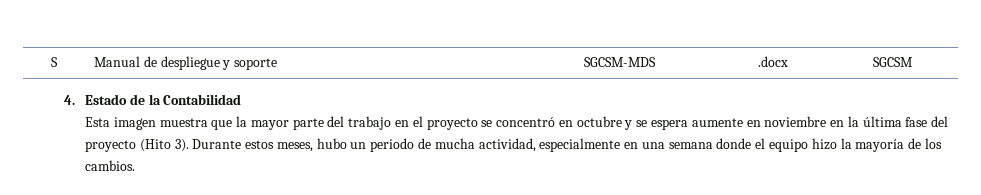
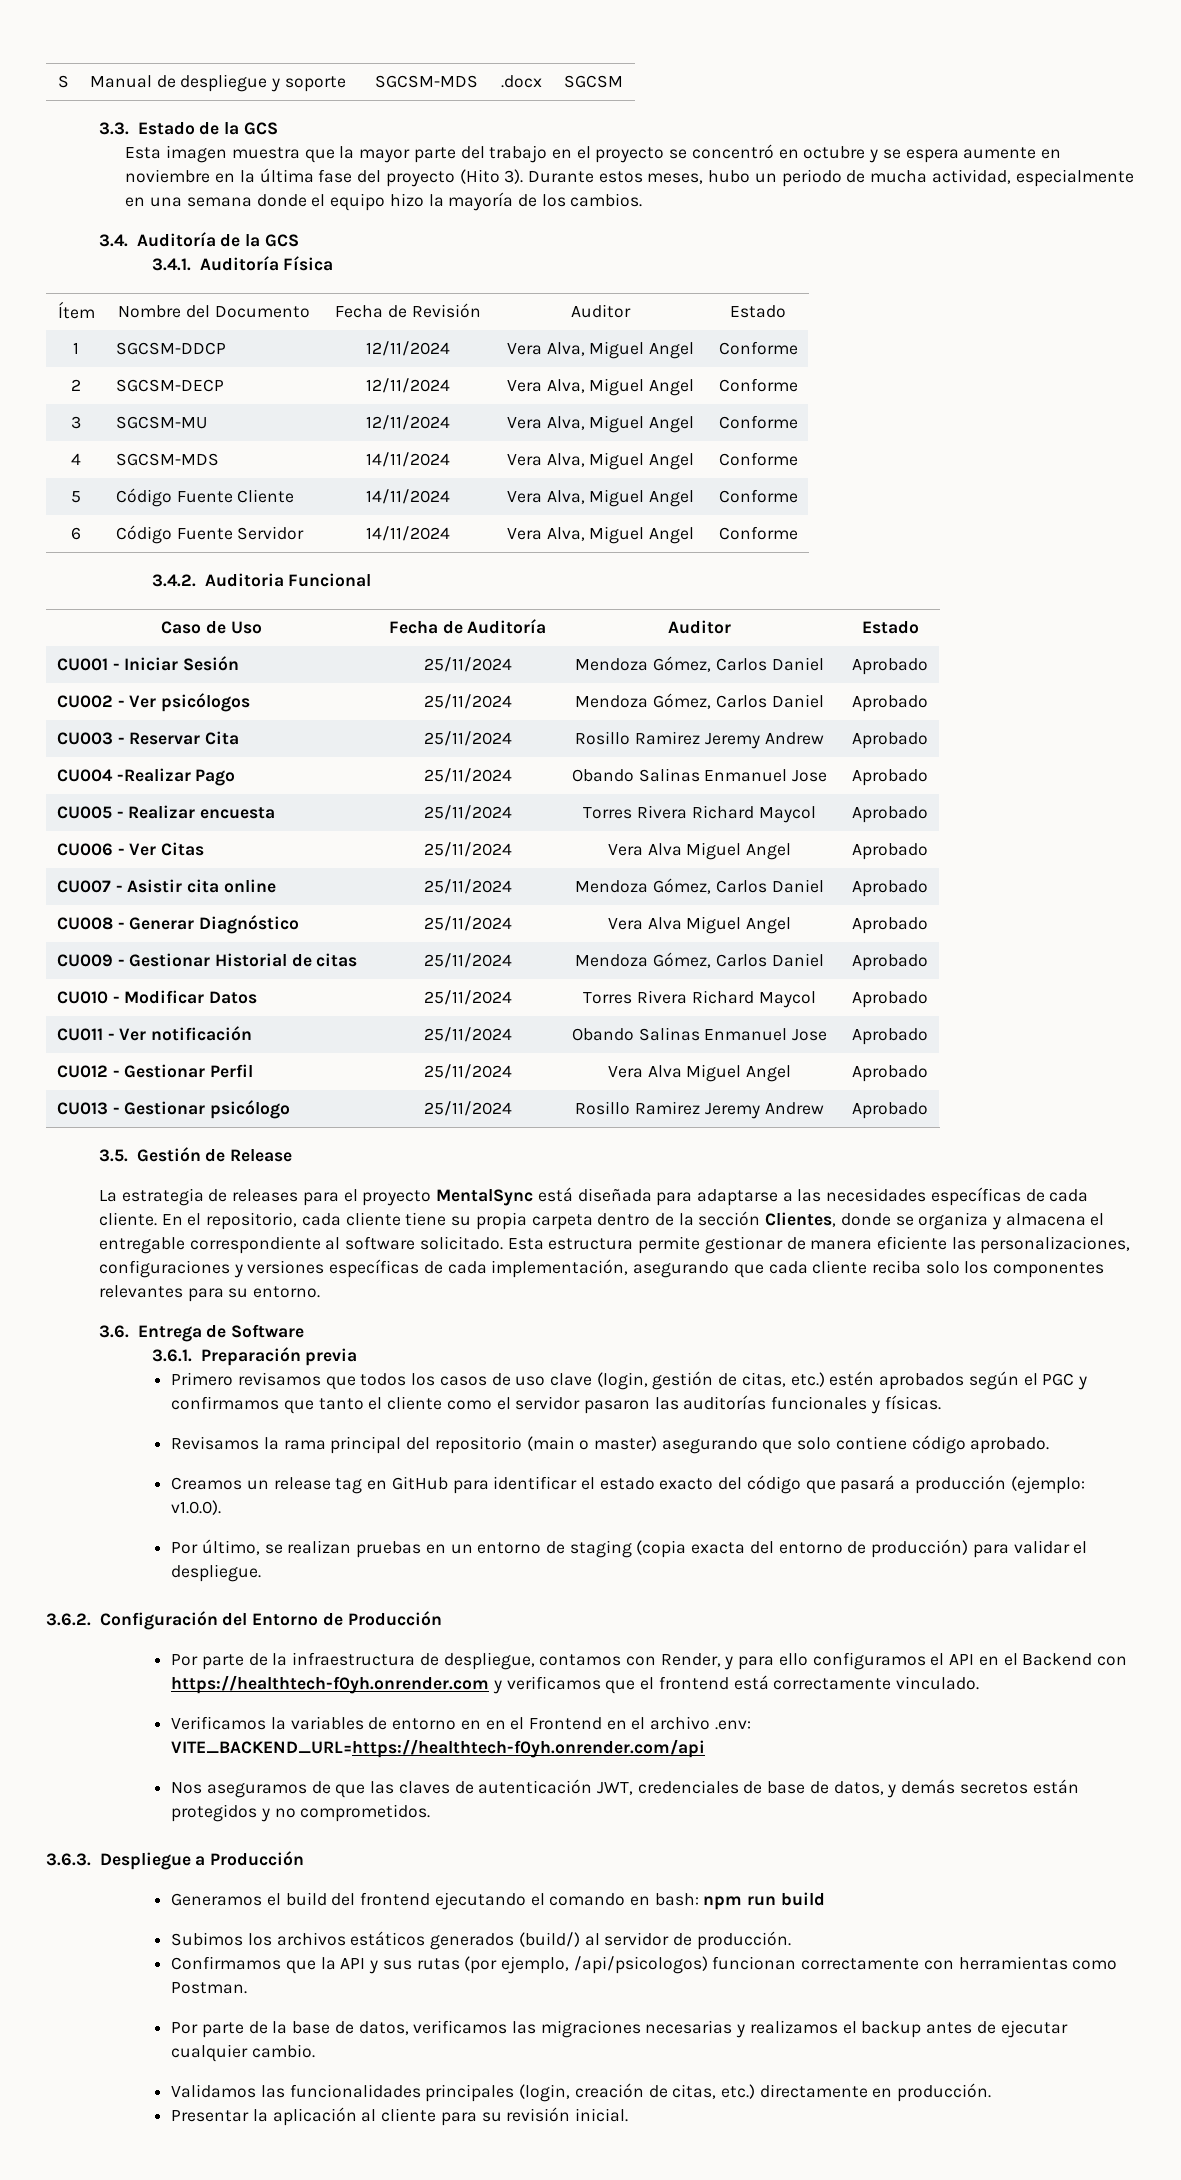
- 4. Estado de la Contabilidad
+ 3.3. Estado de la GCS
+ 3.4. Auditoría de la GCS
+ 3.4.1. Auditoría Física
+ Ítem | Nombre del Documento | Fecha de Revisión | Auditor | Estado
+ 1 | SGCSM-DDCP | 12/11/2024 | Vera Alva, Miguel Angel | Conforme
+ 2 | SGCSM-DECP | 12/11/2024 | Vera Alva, Miguel Angel | Conforme
+ 3 | SGCSM-MU | 12/11/2024 | Vera Alva, Miguel Angel | Conforme
+ 4 | SGCSM-MDS | 14/11/2024 | Vera Alva, Miguel Angel | Conforme
+ 5 | Código Fuente Cliente | 14/11/2024 | Vera Alva, Miguel Angel | Conforme
+ 6 | Código Fuente Servidor | 14/11/2024 | Vera Alva, Miguel Angel | Conforme
+ 3.4.2. Auditoria Funcional
+ Caso de Uso | Fecha de Auditoría | Auditor | Estado
+ CU001 - Iniciar Sesión | 25/11/2024 | Mendoza Gómez, Carlos Daniel | Aprobado
+ CU002 - Ver psicólogos | 25/11/2024 | Mendoza Gómez, Carlos Daniel | Aprobado
+ CU003 - Reservar Cita | 25/11/2024 | Rosillo Ramirez Jeremy Andrew | Aprobado
+ CU004 -Realizar Pago | 25/11/2024 | Obando Salinas Enmanuel Jose | Aprobado
+ CU005 - Realizar encuesta | 25/11/2024 | Torres Rivera Richard Maycol | Aprobado
+ CU006 - Ver Citas | 25/11/2024 | Vera Alva Miguel Angel | Aprobado
+ CU007 - Asistir cita online | 25/11/2024 | Mendoza Gómez, Carlos Daniel | Aprobado
+ CU008 - Generar Diagnóstico | 25/11/2024 | Vera Alva Miguel Angel | Aprobado
+ CU009 - Gestionar Historial de citas | 25/11/2024 | Mendoza Gómez, Carlos Daniel | Aprobado
+ CU010 - Modificar Datos | 25/11/2024 | Torres Rivera Richard Maycol | Aprobado
+ CU011 - Ver notificación | 25/11/2024 | Obando Salinas Enmanuel Jose | Aprobado
+ CU012 - Gestionar Perfil | 25/11/2024 | Vera Alva Miguel Angel | Aprobado
+ CU013 - Gestionar psicólogo | 25/11/2024 | Rosillo Ramirez Jeremy Andrew | Aprobado
+ 3.5. Gestión de Release
+ La estrategia de releases para el proyecto MentalSync está diseñada para adaptarse a las necesidades específicas de cada cliente. En el repositorio, cada cliente tiene su propia carpeta dentro de la sección Clientes, donde se organiza y almacena el entregable correspondiente al software solicitado. Esta estructura permite gestionar de manera eficiente las personalizaciones, configuraciones y versiones específicas de cada implementación, asegurando que cada cliente reciba solo los componentes relevantes para su entorno.
+ 3.6. Entrega de Software
+ 3.6.1. Preparación previa
+ Primero revisamos que todos los casos de uso clave (login, gestión de citas, etc.) estén aprobados según el PGC y confirmamos que tanto el cliente como el servidor pasaron las auditorías funcionales y físicas.
+ Revisamos la rama principal del repositorio (main o master) asegurando que solo contiene código aprobado.
+ Creamos un release tag en GitHub para identificar el estado exacto del código que pasará a producción (ejemplo: v1.0.0).
+ Por último, se realizan pruebas en un entorno de staging (copia exacta del entorno de producción) para validar el despliegue.
+ 3.6.2. Configuración del Entorno de Producción
+ Por parte de la infraestructura de despliegue, contamos con Render, y para ello configuramos el API en el Backend con https://healthtech-f0yh.onrender.com y verificamos que el frontend está correctamente vinculado.
+ Verificamos la variables de entorno en en el Frontend en el archivo .env: VITE_BACKEND_URL=https://healthtech-f0yh.onrender.com/api
+ Nos aseguramos de que las claves de autenticación JWT, credenciales de base de datos, y demás secretos están protegidos y no comprometidos.
+ 3.6.3. Despliegue a Producción
+ Generamos el build del frontend ejecutando el comando en bash: npm run build
+ Subimos los archivos estáticos generados (build/) al servidor de producción.
+ Confirmamos que la API y sus rutas (por ejemplo, /api/psicologos) funcionan correctamente con herramientas como Postman.
+ Por parte de la base de datos, verificamos las migraciones necesarias y realizamos el backup antes de ejecutar cualquier cambio.
+ Validamos las funcionalidades principales (login, creación de citas, etc.) directamente en producción.
+ Presentar la aplicación al cliente para su revisión inicial.

